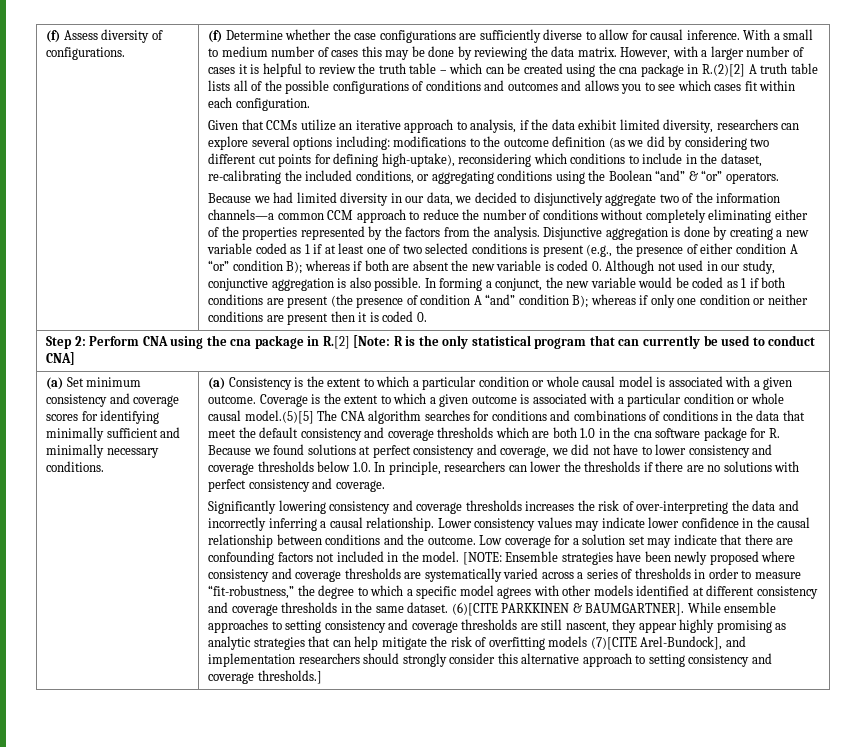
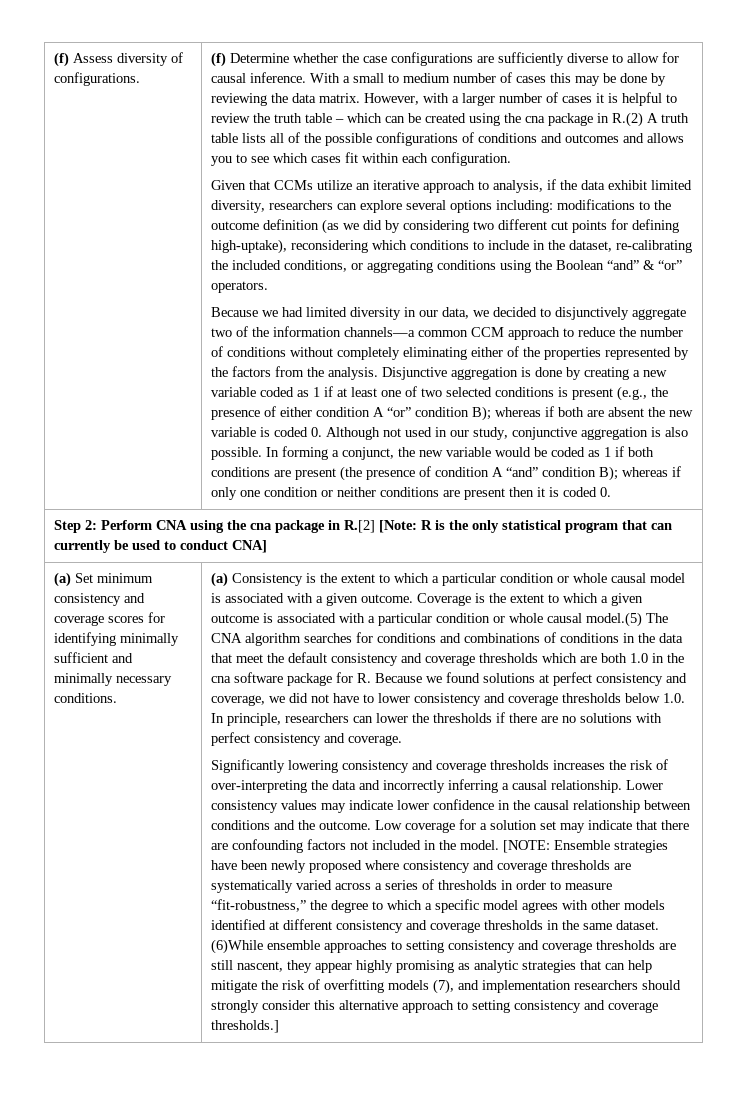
- However, with a larger number of cases it is helpful to review the truth table – which can be created using the cna package in R.(2)[2] A truth table lists all of the possible configurations of conditions and outcomes and allows you to see which cases fit within each configuration.
+ However, with a larger number of cases it is helpful to review the truth table – which can be created using the cna package in R.(2) A truth table lists all of the possible configurations of conditions and outcomes and allows you to see which cases fit within each configuration.
- Coverage is the extent to which a given outcome is associated with a particular condition or whole causal model.(5)[5] The CNA algorithm searches for conditions and combinations of conditions in the data that meet the default consistency and coverage thresholds which are both 1.0 in the cna software package for R. Because we found solutions at perfect consistency and coverage, we did not have to lower consistency and coverage thresholds below 1.0. In principle, researchers can lower the thresholds if there are no solutions with perfect consistency and coverage.
+ Coverage is the extent to which a given outcome is associated with a particular condition or whole causal model.(5) The CNA algorithm searches for conditions and combinations of conditions in the data that meet the default consistency and coverage thresholds which are both 1.0 in the cna software package for R. Because we found solutions at perfect consistency and coverage, we did not have to lower consistency and coverage thresholds below 1.0. In principle, researchers can lower the thresholds if there are no solutions with perfect consistency and coverage.
- (6)[CITE PARKKINEN & BAUMGARTNER]. While ensemble approaches to setting consistency and coverage thresholds are still nascent, they appear highly promising as analytic strategies that can help mitigate the risk of overfitting models (7)[CITE Arel-Bundock], and implementation researchers should strongly consider this alternative approach to setting consistency and coverage thresholds.]
+ (6)While ensemble approaches to setting consistency and coverage thresholds are still nascent, they appear highly promising as analytic strategies that can help mitigate the risk of overfitting models (7), and implementation researchers should strongly consider this alternative approach to setting consistency and coverage thresholds.]

